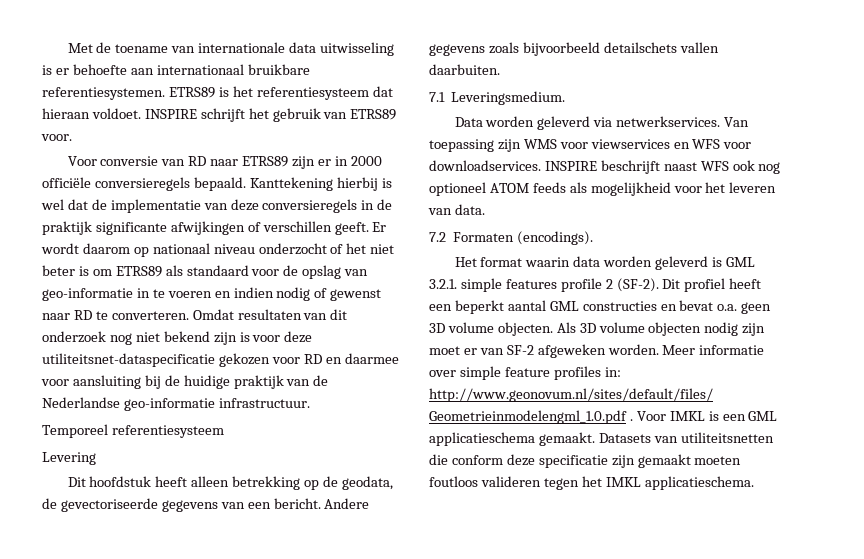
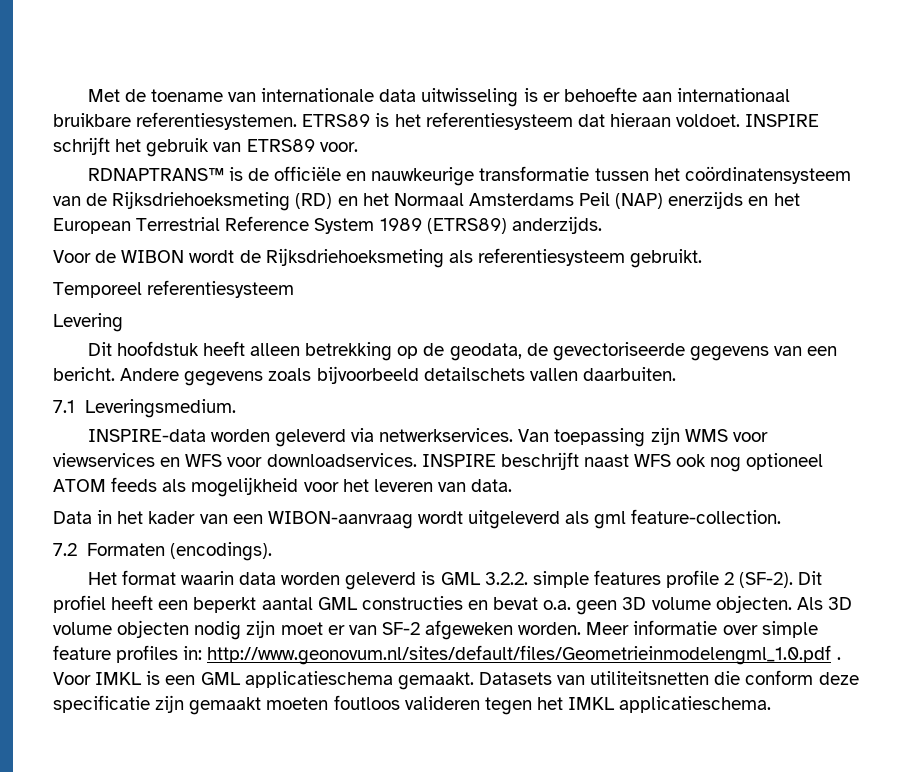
- Voor conversie van RD naar ETRS89 zijn er in 2000 officiële conversieregels bepaald. Kanttekening hierbij is wel dat de implementatie van deze conversieregels in de praktijk significante afwijkingen of verschillen geeft. Er wordt daarom op nationaal niveau onderzocht of het niet beter is om ETRS89 als standaard voor de opslag van geo-informatie in te voeren en indien nodig of gewenst naar RD te converteren. Omdat resultaten van dit onderzoek nog niet bekend zijn is voor deze utiliteitsnet-dataspecificatie gekozen voor RD en daarmee voor aansluiting bij de huidige praktijk van de Nederlandse geo-informatie infrastructuur.
+ RDNAPTRANS™ is de officiële en nauwkeurige transformatie tussen het coördinatensysteem van de Rijksdriehoeksmeting (RD) en het Normaal Amsterdams Peil (NAP) enerzijds en het European Terrestrial Reference System 1989 (ETRS89) anderzijds.
+ Voor de WIBON wordt de Rijksdriehoeksmeting als referentiesysteem gebruikt.
- Data worden geleverd via netwerkservices.
+ INSPIRE-data worden geleverd via netwerkservices.
+ Data in het kader van een WIBON-aanvraag wordt uitgeleverd als gml feature-collection.
- Het format waarin data worden geleverd is GML 3.2.1. simple features profile 2 (SF-2).
+ Het format waarin data worden geleverd is GML 3.2.2. simple features profile 2 (SF-2).

